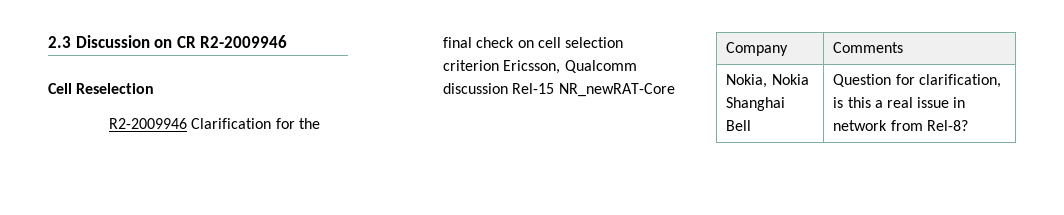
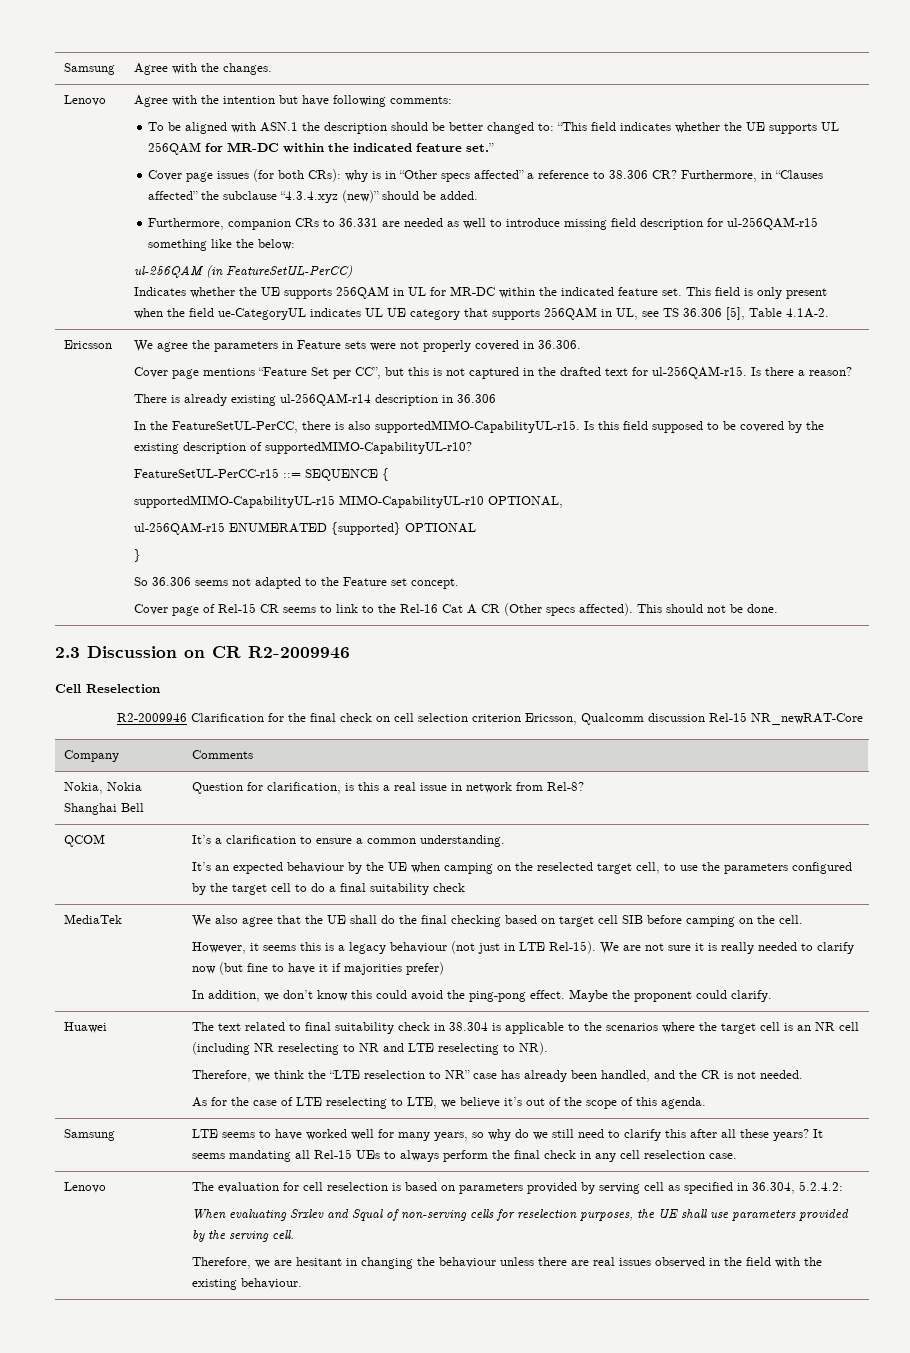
+ Samsung | Agree with the changes.
+ Lenovo | Agree with the intention but have following comments:
+ To be aligned with ASN.1 the description should be better changed to: “This field indicates whether the UE supports UL 256QAM for MR-DC within the indicated feature set.”
+ Cover page issues (for both CRs): why is in “Other specs affected” a reference to 38.306 CR? Furthermore, in “Clauses affected” the subclause “4.3.4.xyz (new)” should be added.
+ Furthermore, companion CRs to 36.331 are needed as well to introduce missing field description for ul-256QAM-r15 something like the below:
+ ul-256QAM (in FeatureSetUL-PerCC)
+ Indicates whether the UE supports 256QAM in UL for MR-DC within the indicated feature set. This field is only present when the field ue-CategoryUL indicates UL UE category that supports 256QAM in UL, see TS 36.306 [5], Table 4.1A-2.
+ Ericsson | We agree the parameters in Feature sets were not properly covered in 36.306.
+ Cover page mentions “Feature Set per CC”, but this is not captured in the drafted text for ul-256QAM-r15. Is there a reason?
+ There is already existing ul-256QAM-r14 description in 36.306
+ In the FeatureSetUL-PerCC, there is also supportedMIMO-CapabilityUL-r15. Is this field supposed to be covered by the existing description of supportedMIMO-CapabilityUL-r10?
+ FeatureSetUL-PerCC-r15 ::= SEQUENCE {
+ supportedMIMO-CapabilityUL-r15 MIMO-CapabilityUL-r10 OPTIONAL,
+ ul-256QAM-r15 ENUMERATED {supported} OPTIONAL
+ }
+ So 36.306 seems not adapted to the Feature set concept.
+ Cover page of Rel-15 CR seems to link to the Rel-16 Cat A CR (Other specs affected). This should not be done.
+ QCOM | It’s a clarification to ensure a common understanding.
+ It’s an expected behaviour by the UE when camping on the reselected target cell, to use the parameters configured by the target cell to do a final suitability check
+ MediaTek | We also agree that the UE shall do the final checking based on target cell SIB before camping on the cell.
+ However, it seems this is a legacy behaviour (not just in LTE Rel-15). We are not sure it is really needed to clarify now (but fine to have it if majorities prefer)
+ In addition, we don’t know this could avoid the ping-pong effect. Maybe the proponent could clarify.
+ Huawei | The text related to final suitability check in 38.304 is applicable to the scenarios where the target cell is an NR cell (including NR reselecting to NR and LTE reselecting to NR).
+ Therefore, we think the “LTE reselection to NR” case has already been handled, and the CR is not needed.
+ As for the case of LTE reselecting to LTE, we believe it’s out of the scope of this agenda.
+ Samsung | LTE seems to have worked well for many years, so why do we still need to clarify this after all these years? It seems mandating all Rel-15 UEs to always perform the final check in any cell reselection case.
+ Lenovo | The evaluation for cell reselection is based on parameters provided by serving cell as specified in 36.304, 5.2.4.2:
+ When evaluating Srxlev and Squal of non-serving cells for reselection purposes, the UE shall use parameters provided by the serving cell.
+ Therefore, we are hesitant in changing the behaviour unless there are real issues observed in the field with the existing behaviour.

